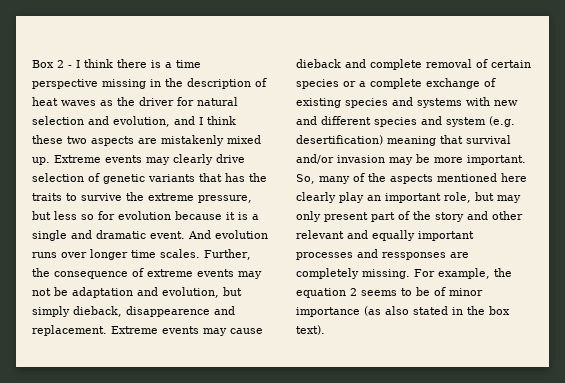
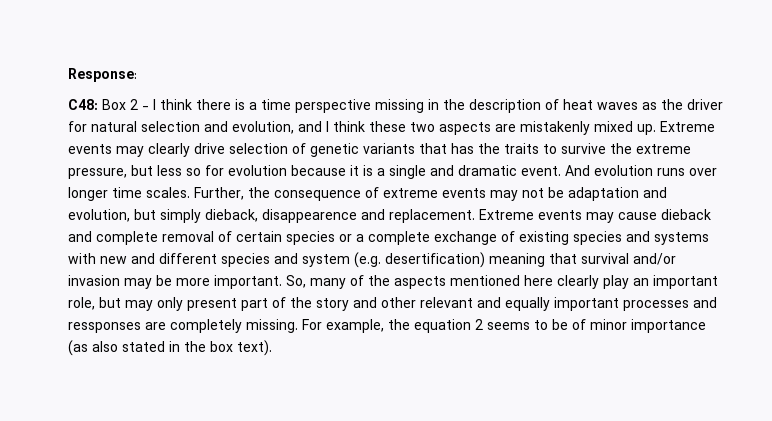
- Box 2 - I think there is a time perspective missing in the description of heat waves as the driver for natural selection and evolution, and I think these two aspects are mistakenly mixed up.
+ Response:
+ C48: Box 2 - I think there is a time perspective missing in the description of heat waves as the driver for natural selection and evolution, and I think these two aspects are mistakenly mixed up.

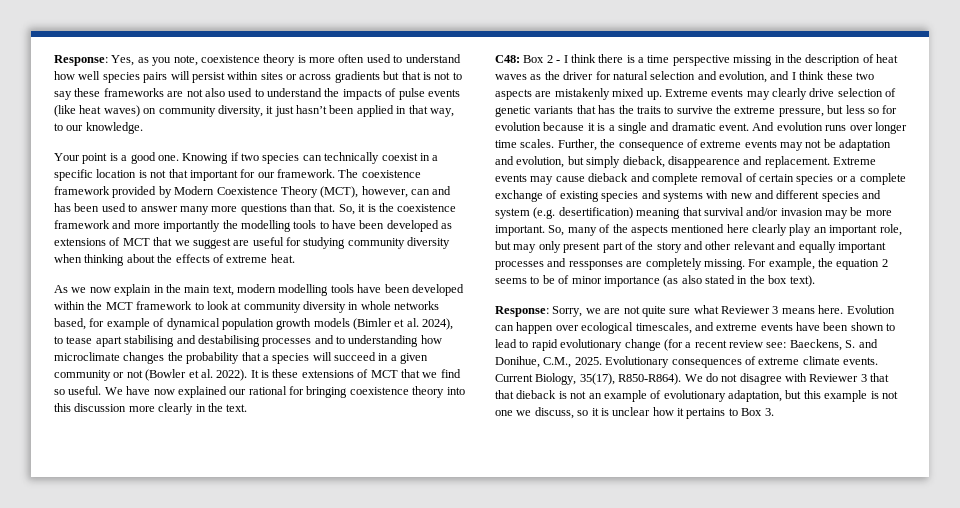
- Response:
+ Response: Yes, as you note, coexistence theory is more often used to understand how well species pairs will persist within sites or across gradients but that is not to say these frameworks are not also used to understand the impacts of pulse events (like heat waves) on community diversity, it just hasn’t been applied in that way, to our knowledge.
+ Your point is a good one. Knowing if two species can technically coexist in a specific location is not that important for our framework. The coexistence framework provided by Modern Coexistence Theory (MCT), however, can and has been used to answer many more questions than that. So, it is the coexistence framework and more importantly the modelling tools to have been developed as extensions of MCT that we suggest are useful for studying community diversity when thinking about the effects of extreme heat.
+ As we now explain in the main text, modern modelling tools have been developed within the MCT framework to look at community diversity in whole networks based, for example of dynamical population growth models (Bimler et al. 2024), to tease apart stabilising and destabilising processes and to understanding how microclimate changes the probability that a species will succeed in a given community or not (Bowler et al. 2022). It is these extensions of MCT that we find so useful. We have now explained our rational for bringing coexistence theory into this discussion more clearly in the text.
+ Response: Sorry, we are not quite sure what Reviewer 3 means here. Evolution can happen over ecological timescales, and extreme events have been shown to lead to rapid evolutionary change (for a recent review see: Baeckens, S. and Donihue, C.M., 2025. Evolutionary consequences of extreme climate events. Current Biology, 35(17), R850-R864). We do not disagree with Reviewer 3 that that dieback is not an example of evolutionary adaptation, but this example is not one we discuss, so it is unclear how it pertains to Box 3.

